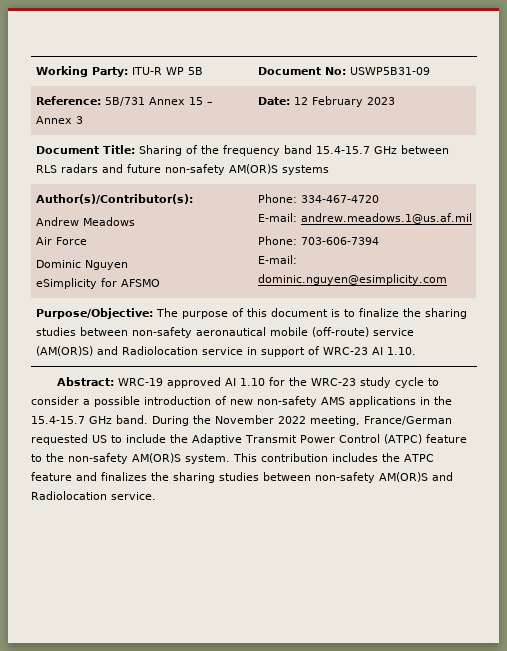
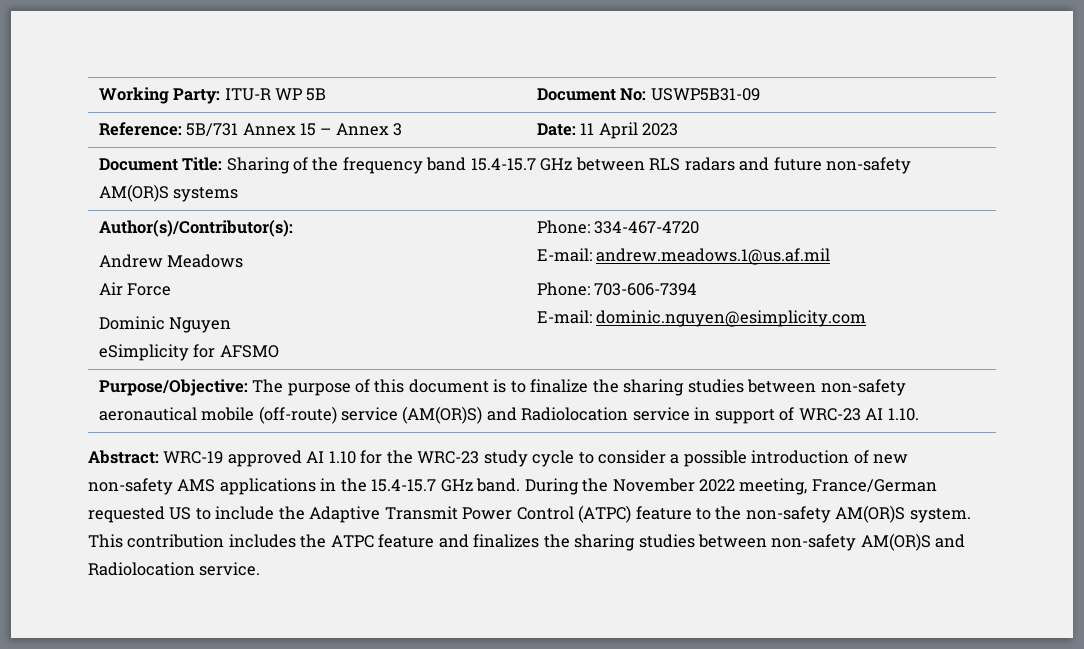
- Reference: 5B/731 Annex 15 – Annex 3 | Date: 12 February 2023
+ Reference: 5B/731 Annex 15 – Annex 3 | Date: 11 April 2023

